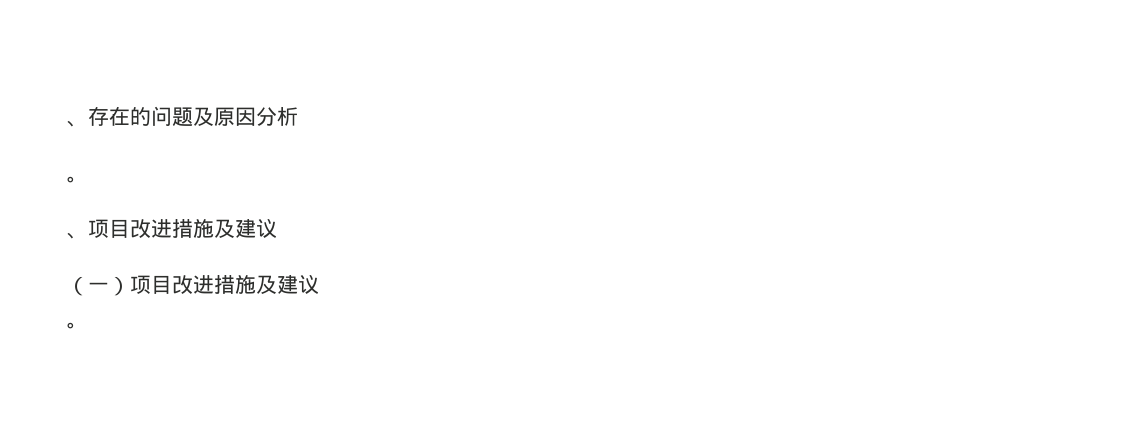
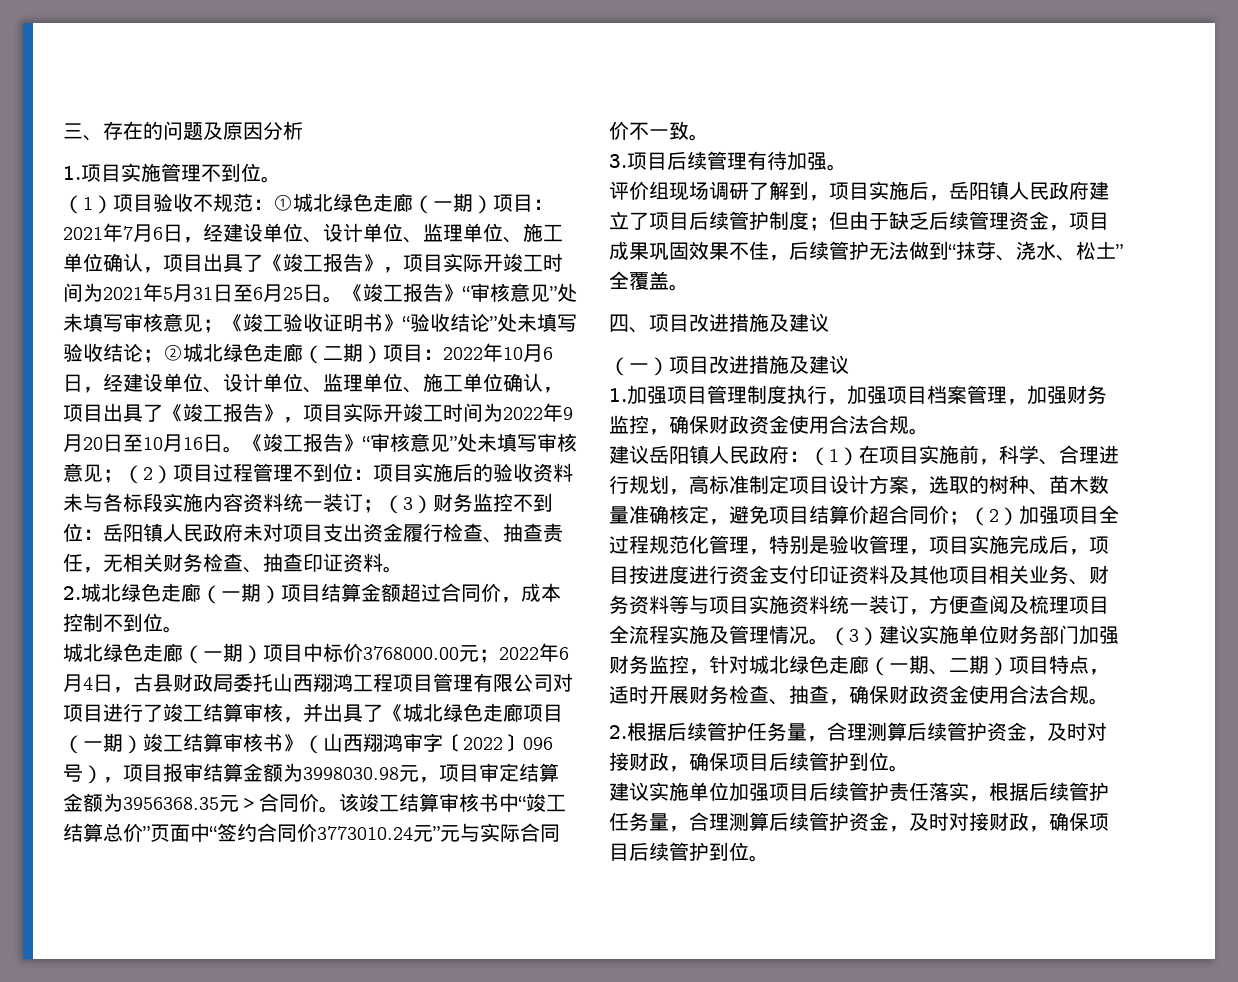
- 、存在的问题及原因分析
- 。
- 、项目改进措施及建议
+ 三、存在的问题及原因分析
+ 1.项目实施管理不到位。
+ （1）项目验收不规范：①城北绿色走廊（一期）项目：2021年7月6日，经建设单位、设计单位、监理单位、施工单位确认，项目出具了《竣工报告》，项目实际开竣工时间为2021年5月31日至6月25日。《竣工报告》“审核意见”处未填写审核意见；《竣工验收证明书》“验收结论”处未填写验收结论；②城北绿色走廊（二期）项目：2022年10月6日，经建设单位、设计单位、监理单位、施工单位确认，项目出具了《竣工报告》，项目实际开竣工时间为2022年9月20日至10月16日。《竣工报告》“审核意见”处未填写审核意见；（2）项目过程管理不到位：项目实施后的验收资料未与各标段实施内容资料统一装订；（3）财务监控不到位：岳阳镇人民政府未对项目支出资金履行检查、抽查责任，无相关财务检查、抽查印证资料。
+ 2.城北绿色走廊（一期）项目结算金额超过合同价，成本控制不到位。
+ 城北绿色走廊（一期）项目中标价3768000.00元；2022年6月4日，古县财政局委托山西翔鸿工程项目管理有限公司对项目进行了竣工结算审核，并出具了《城北绿色走廊项目（一期）竣工结算审核书》（山西翔鸿审字〔2022〕096号），项目报审结算金额为3998030.98元，项目审定结算金额为3956368.35元＞合同价。该竣工结算审核书中“竣工结算总价”页面中“签约合同价3773010.24元”元与实际合同价不一致。
+ 3.项目后续管理有待加强。
+ 评价组现场调研了解到，项目实施后，岳阳镇人民政府建立了项目后续管护制度；但由于缺乏后续管理资金，项目成果巩固效果不佳，后续管护无法做到“抹芽、浇水、松土”全覆盖。
+ 四、项目改进措施及建议
  （一）项目改进措施及建议
- 。
+ 1.加强项目管理制度执行，加强项目档案管理，加强财务监控，确保财政资金使用合法合规。
+ 建议岳阳镇人民政府：（1）在项目实施前，科学、合理进行规划，高标准制定项目设计方案，选取的树种、苗木数量准确核定，避免项目结算价超合同价；（2）加强项目全过程规范化管理，特别是验收管理，项目实施完成后，项目按进度进行资金支付印证资料及其他项目相关业务、财务资料等与项目实施资料统一装订，方便查阅及梳理项目全流程实施及管理情况。（3）建议实施单位财务部门加强财务监控，针对城北绿色走廊（一期、二期）项目特点，适时开展财务检查、抽查，确保财政资金使用合法合规。
+ 2.根据后续管护任务量，合理测算后续管护资金，及时对接财政，确保项目后续管护到位。
+ 建议实施单位加强项目后续管护责任落实，根据后续管护任务量，合理测算后续管护资金，及时对接财政，确保项目后续管护到位。

